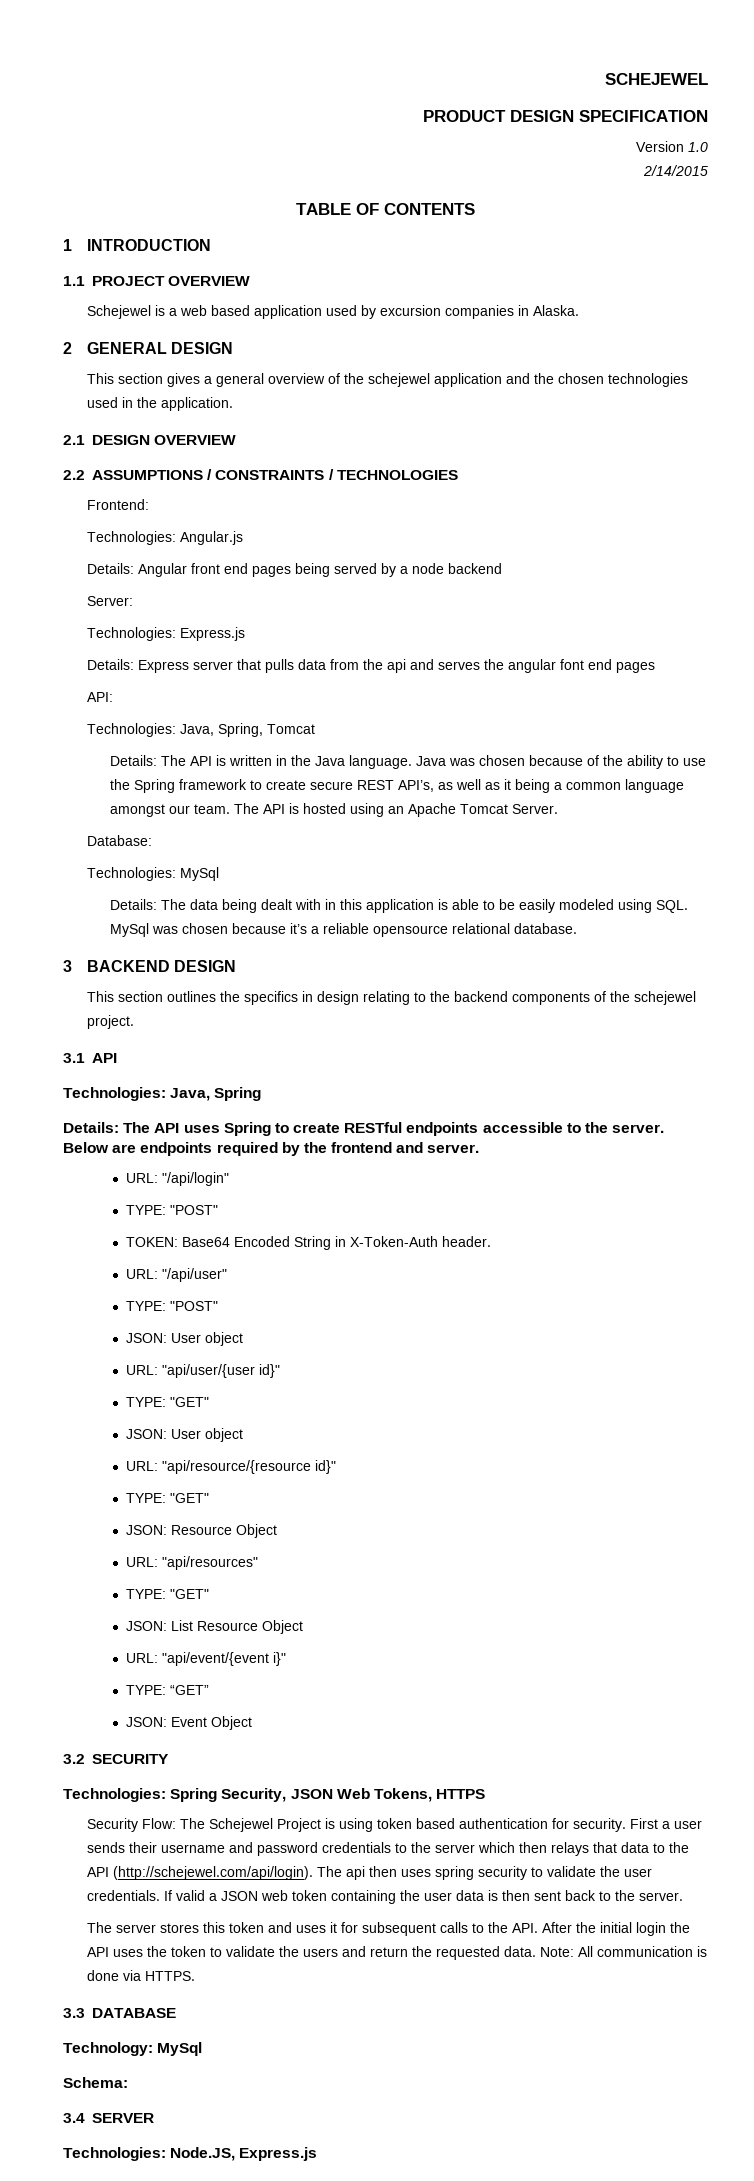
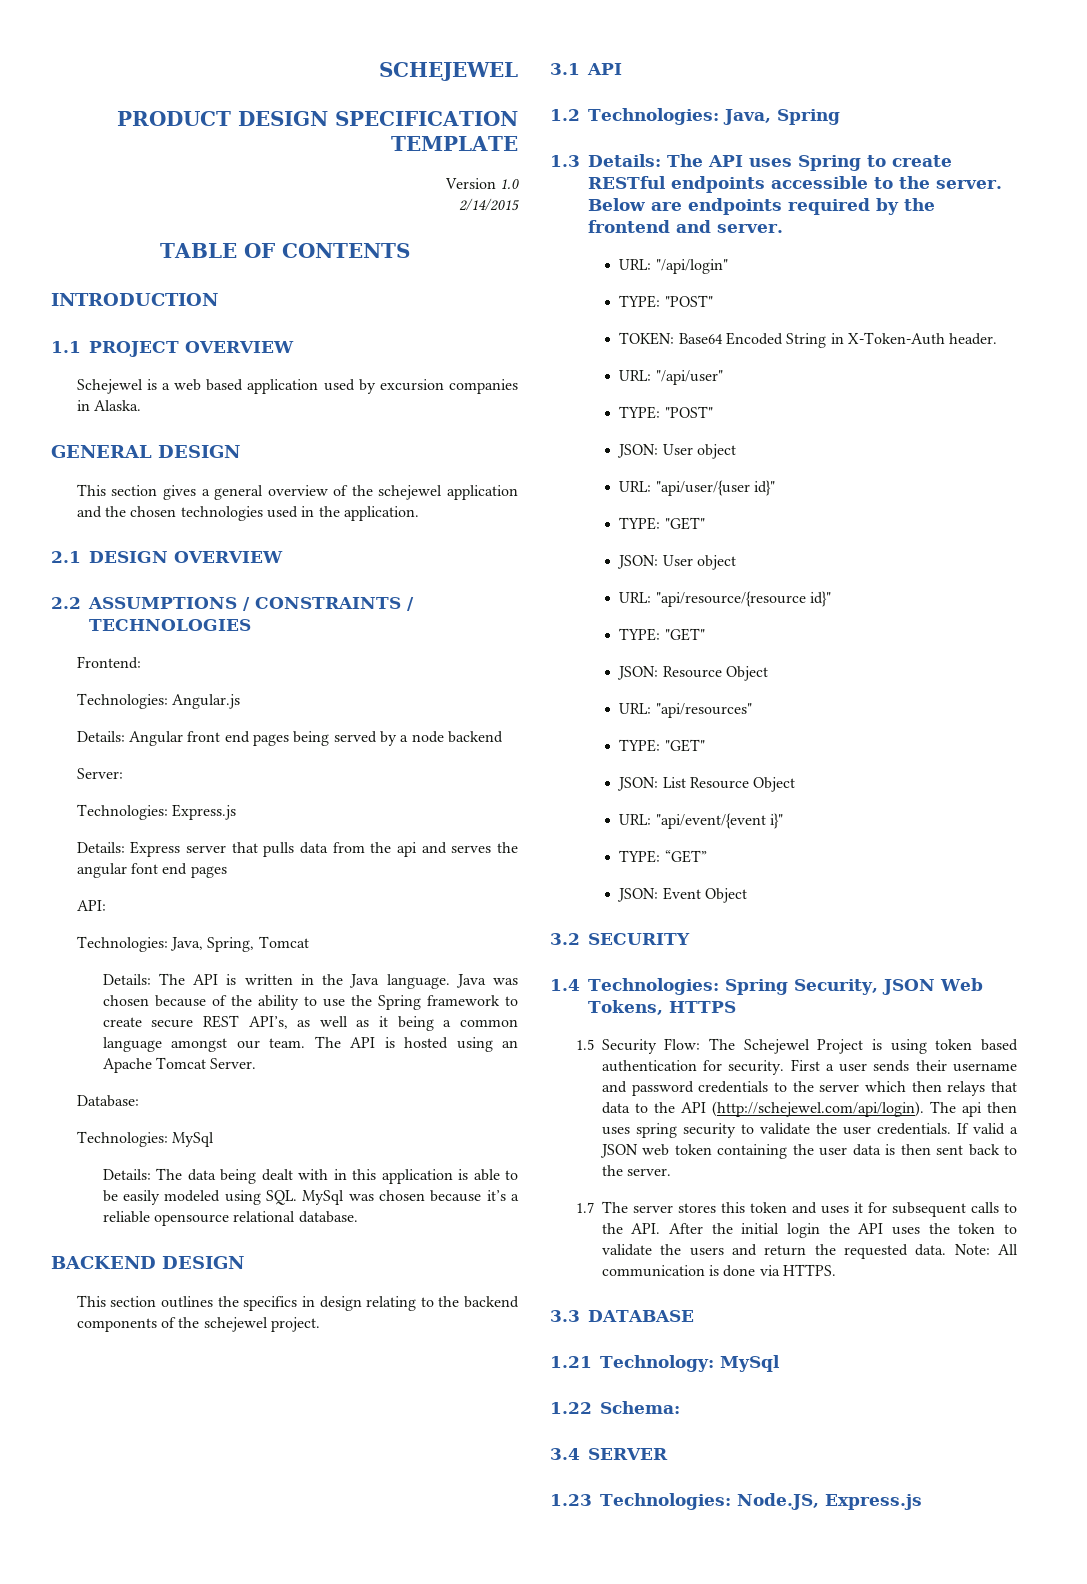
- PRODUCT DESIGN SPECIFICATION
+ PRODUCT DESIGN SPECIFICATION TEMPLATE
- 1 INTRODUCTION
+ INTRODUCTION
- 2 GENERAL DESIGN
+ GENERAL DESIGN
- 3 BACKEND DESIGN
+ BACKEND DESIGN
- Technologies: Java, Spring
+ 1.2 Technologies: Java, Spring
- Details: The API uses Spring to create RESTful endpoints accessible to the server.
+ 1.3 Details: The API uses Spring to create RESTful endpoints accessible to the server.
- Technologies: Spring Security, JSON Web Tokens, HTTPS
+ 1.4 Technologies: Spring Security, JSON Web Tokens, HTTPS
- Security Flow: The Schejewel Project is using token based authentication for security.
+ 1.5 Security Flow: The Schejewel Project is using token based authentication for security.
- The server stores this token and uses it for subsequent calls to the API. After the initial login the API uses the token to validate the users and return the requested data.
+ 1.7 The server stores this token and uses it for subsequent calls to the API. After the initial login the API uses the token to validate the users and return the requested data.
- Technology: MySql
+ 1.21 Technology: MySql
- Schema:
+ 1.22 Schema:
- Technologies: Node.JS, Express.js
+ 1.23 Technologies: Node.JS, Express.js

